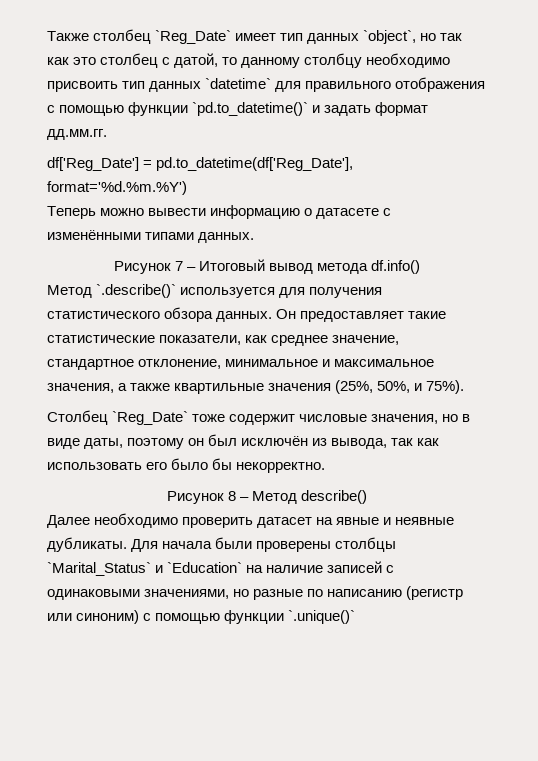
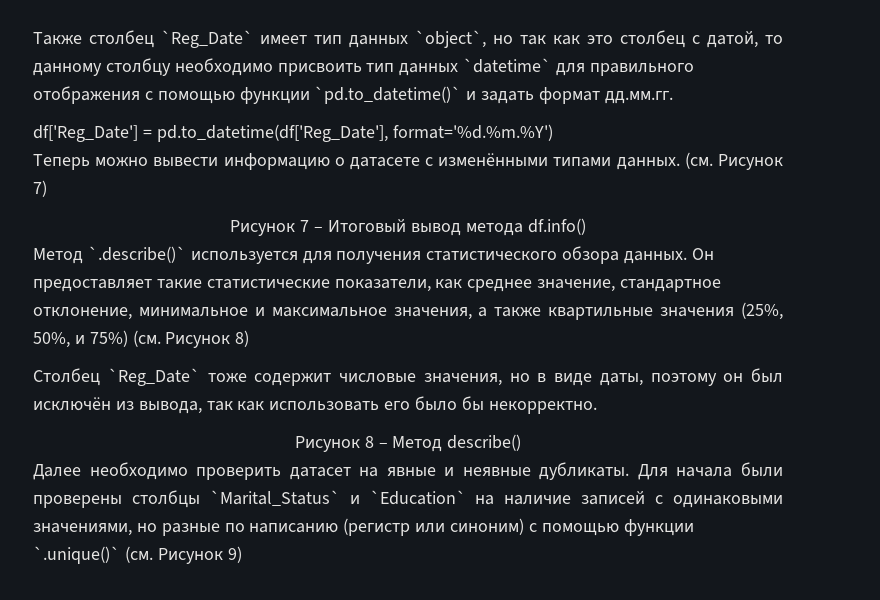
+ (см. Рисунок 7)
- Он предоставляет такие статистические показатели, как среднее значение, стандартное отклонение, минимальное и максимальное значения, а также квартильные значения (25%, 50%, и 75%).
+ Он предоставляет такие статистические показатели, как среднее значение, стандартное отклонение, минимальное и максимальное значения, а также квартильные значения (25%, 50%, и 75%) (см. Рисунок 8)
- Для начала были проверены столбцы `Marital_Status` и `Education` на наличие записей с одинаковыми значениями, но разные по написанию (регистр или синоним) с помощью функции `.unique()`
+ Для начала были проверены столбцы `Marital_Status` и `Education` на наличие записей с одинаковыми значениями, но разные по написанию (регистр или синоним) с помощью функции `.unique()` (см. Рисунок 9)

